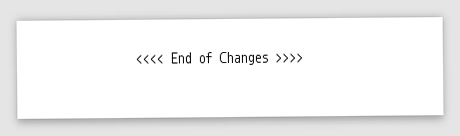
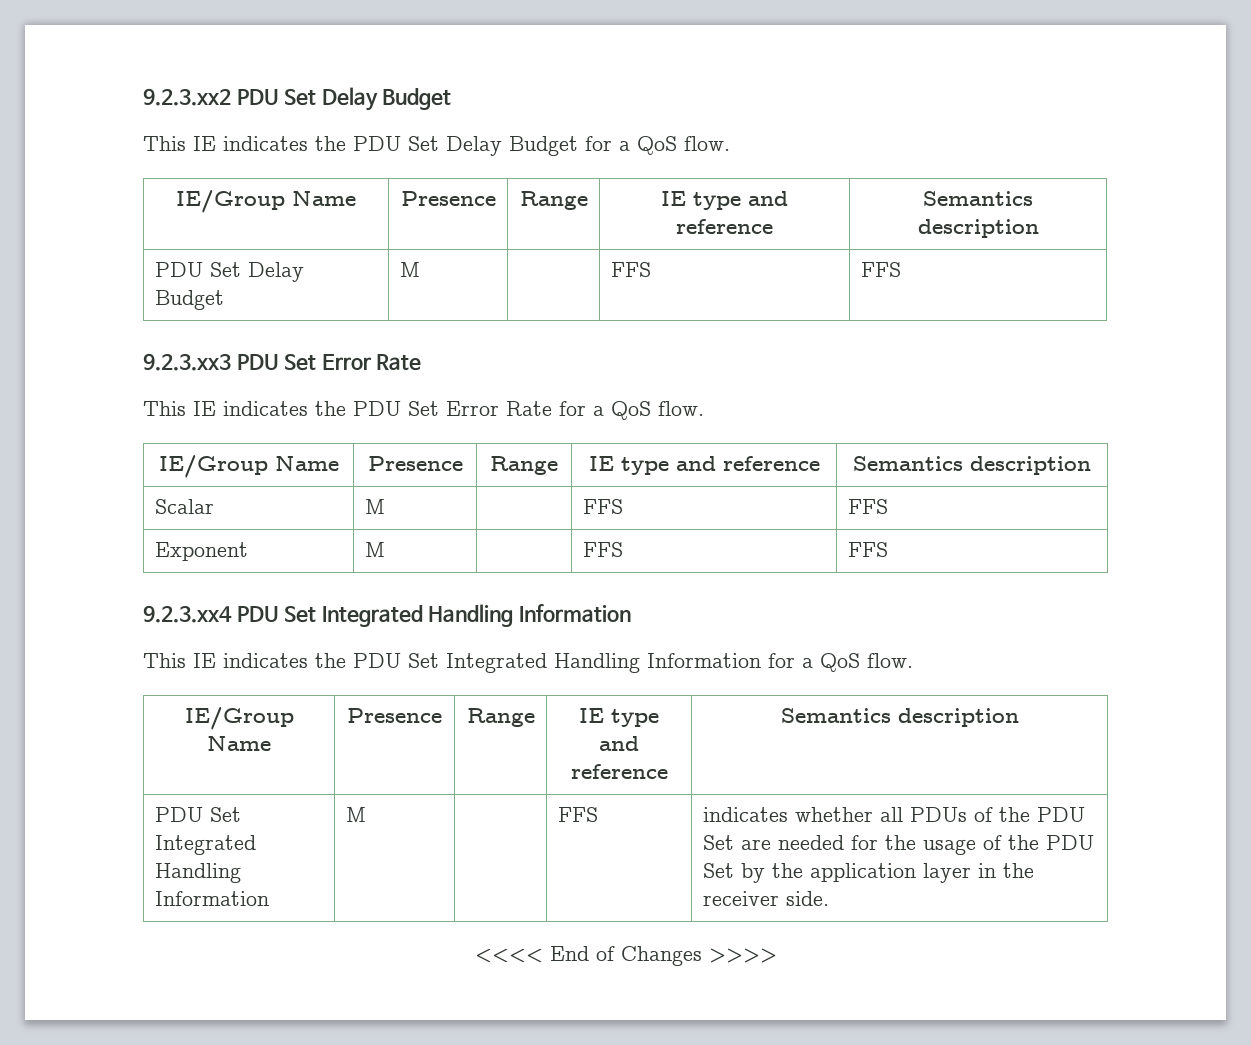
+ 9.2.3.xx2 PDU Set Delay Budget
+ This IE indicates the PDU Set Delay Budget for a QoS flow.
+ IE/Group Name | Presence | Range | IE type and reference | Semantics description
+ PDU Set Delay Budget | M | | FFS | FFS
+ 9.2.3.xx3 PDU Set Error Rate
+ This IE indicates the PDU Set Error Rate for a QoS flow.
+ IE/Group Name | Presence | Range | IE type and reference | Semantics description
+ Scalar | M | | FFS | FFS
+ Exponent | M | | FFS | FFS
+ 9.2.3.xx4 PDU Set Integrated Handling Information
+ This IE indicates the PDU Set Integrated Handling Information for a QoS flow.
+ IE/Group Name | Presence | Range | IE type and reference | Semantics description
+ PDU Set Integrated Handling Information | M | | FFS | indicates whether all PDUs of the PDU Set are needed for the usage of the PDU Set by the application layer in the receiver side.

